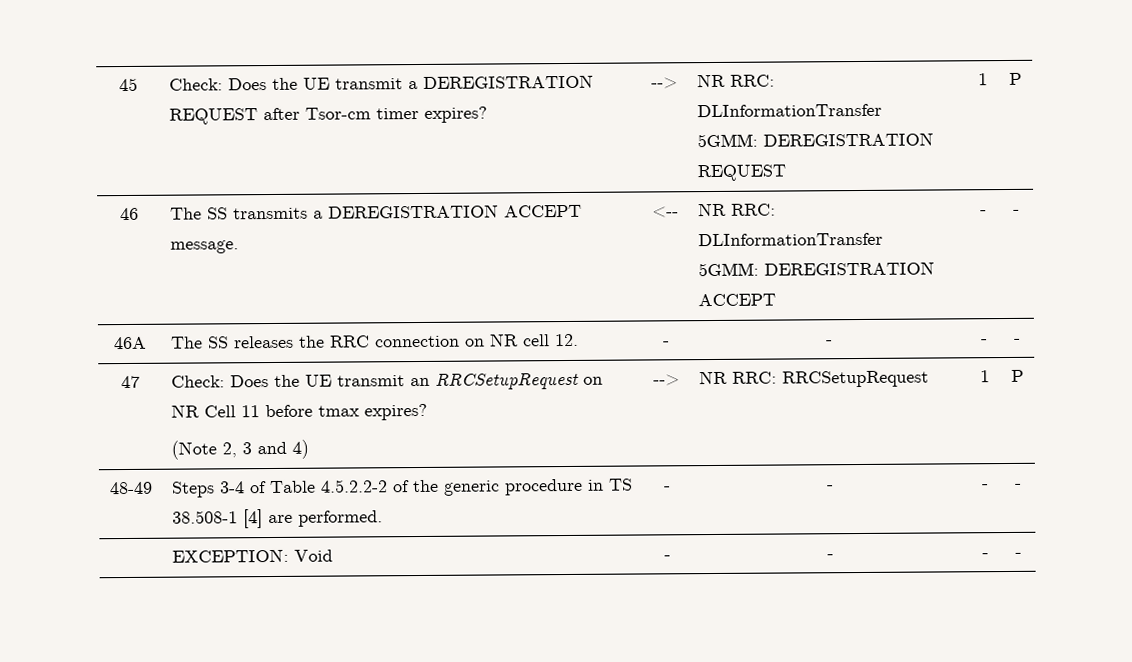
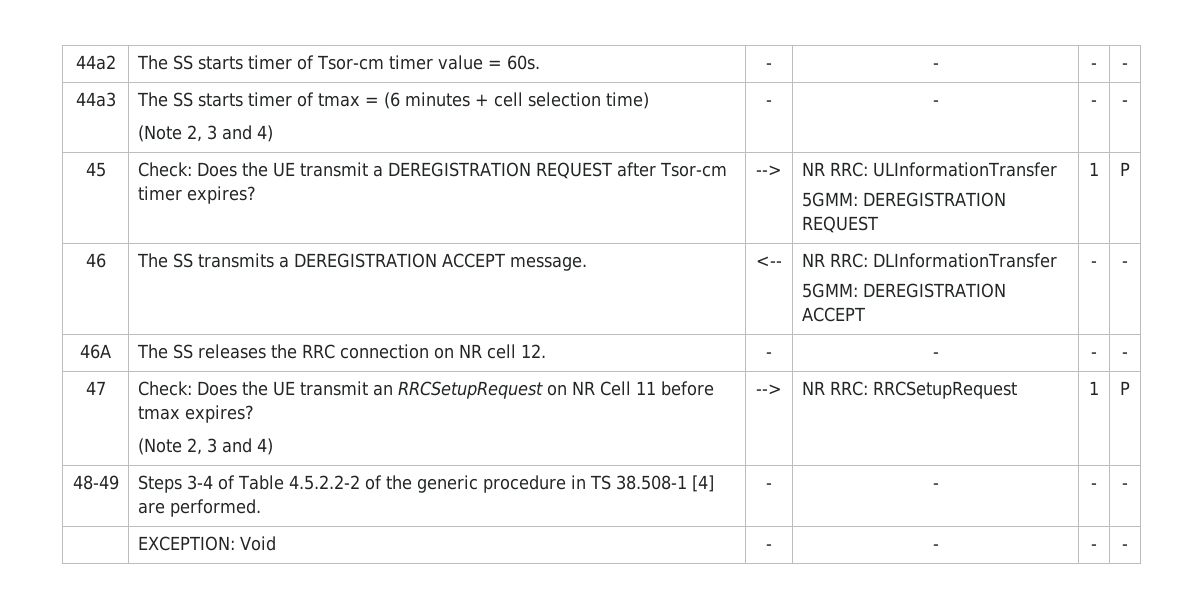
+ 44a2 | The SS starts timer of Tsor-cm timer value = 60s. | - | - | - | -
+ 44a3 | The SS starts timer of tmax = (6 minutes + cell selection time)
+ (Note 2, 3 and 4) | - | - | - | -
- 45 | Check: Does the UE transmit a DEREGISTRATION REQUEST after Tsor-cm timer expires? | --> | NR RRC: DLInformationTransfer
+ 45 | Check: Does the UE transmit a DEREGISTRATION REQUEST after Tsor-cm timer expires? | --> | NR RRC: ULInformationTransfer

